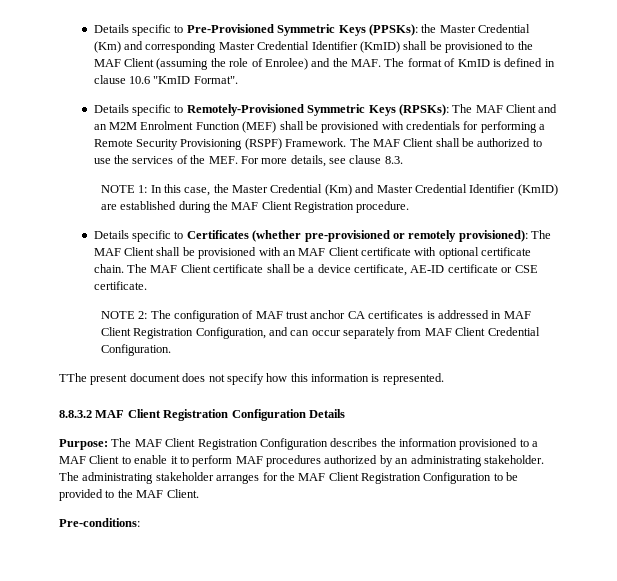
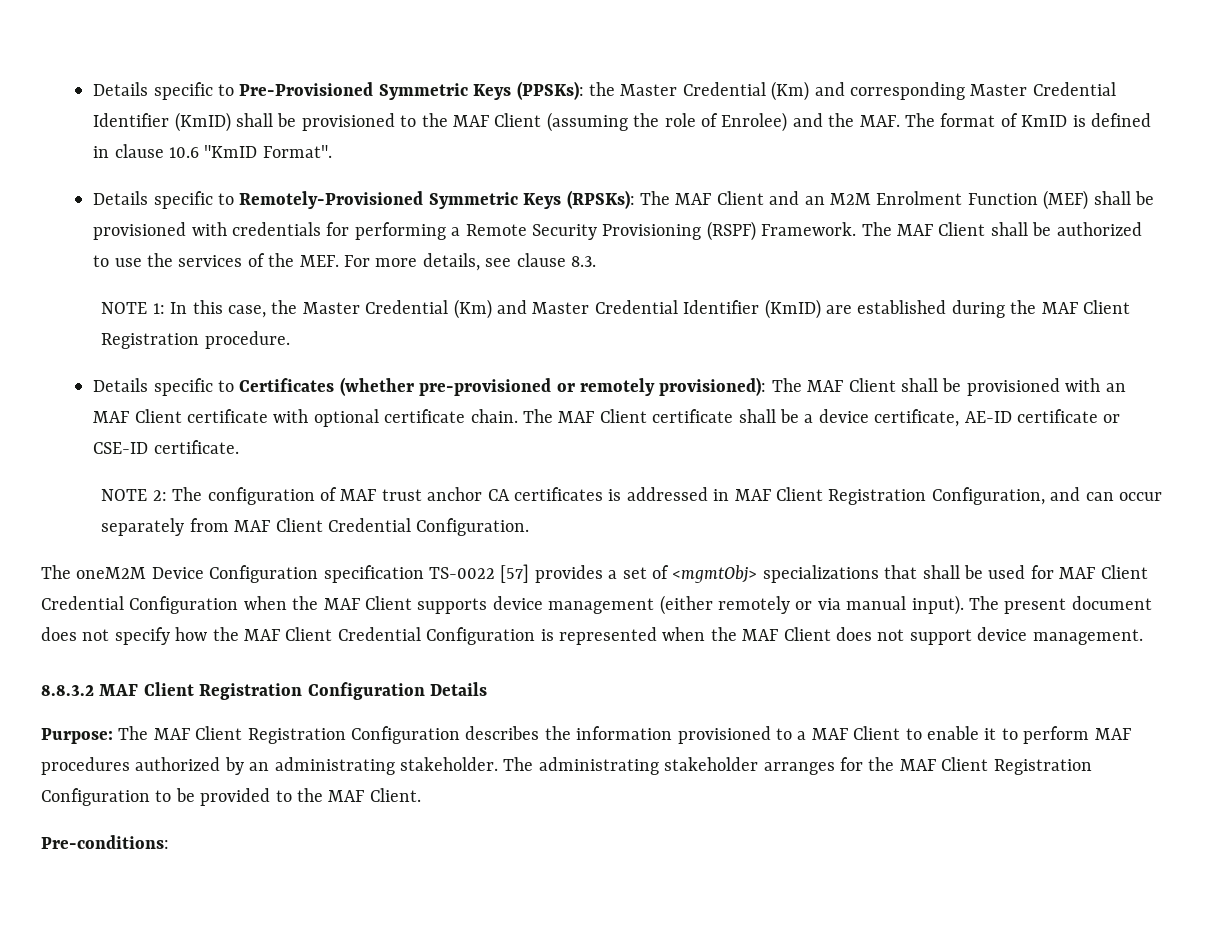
- The MAF Client certificate shall be a device certificate, AE-ID certificate or CSE certificate.
+ The MAF Client certificate shall be a device certificate, AE-ID certificate or CSE-ID certificate.
- TThe present document does not specify how this information is represented.
+ The oneM2M Device Configuration specification TS-0022 [57] provides a set of <mgmtObj> specializations that shall be used for MAF Client Credential Configuration when the MAF Client supports device management (either remotely or via manual input). The present document does not specify how the MAF Client Credential Configuration is represented when the MAF Client does not support device management.

